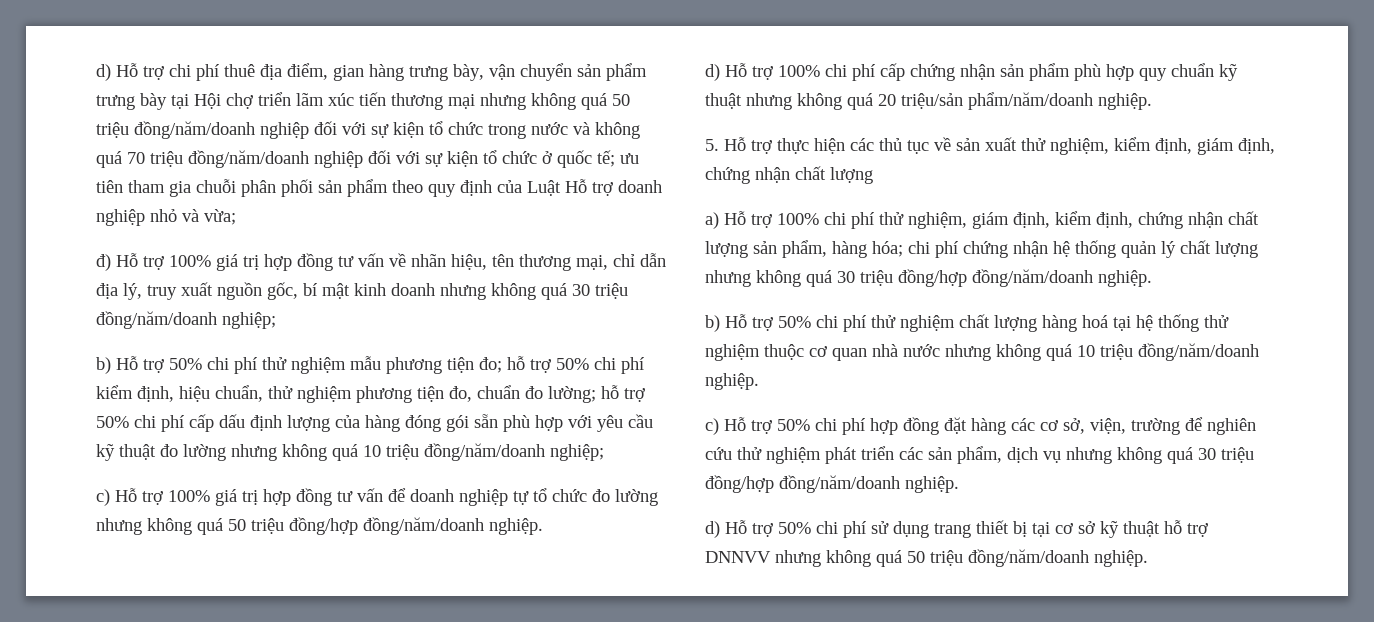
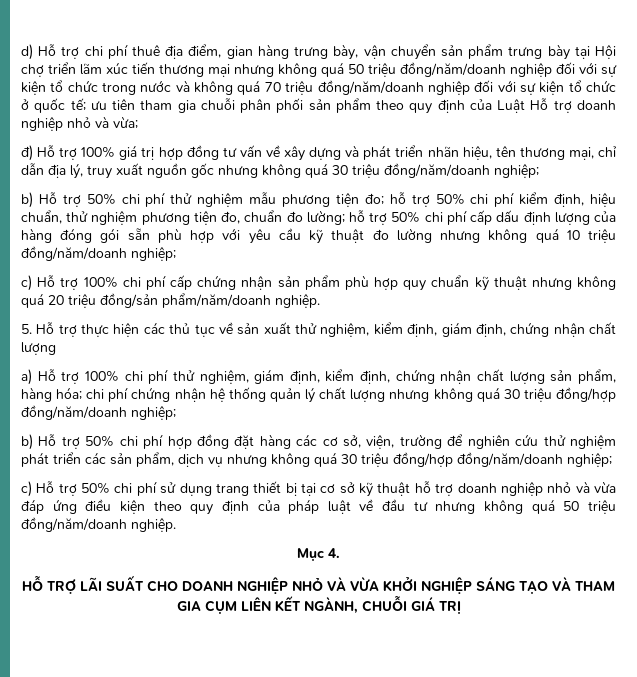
- đ) Hỗ trợ 100% giá trị hợp đồng tư vấn về nhãn hiệu, tên thương mại, chỉ dẫn địa lý, truy xuất nguồn gốc, bí mật kinh doanh nhưng không quá 30 triệu đồng/năm/doanh nghiệp;
+ đ) Hỗ trợ 100% giá trị hợp đồng tư vấn về xây dựng và phát triển nhãn hiệu, tên thương mại, chỉ dẫn địa lý, truy xuất nguồn gốc nhưng không quá 30 triệu đồng/năm/doanh nghiệp;
- c) Hỗ trợ 100% giá trị hợp đồng tư vấn để doanh nghiệp tự tổ chức đo lường nhưng không quá 50 triệu đồng/hợp đồng/năm/doanh nghiệp.
- d) Hỗ trợ 100% chi phí cấp chứng nhận sản phẩm phù hợp quy chuẩn kỹ thuật nhưng không quá 20 triệu/sản phẩm/năm/doanh nghiệp.
+ c) Hỗ trợ 100% chi phí cấp chứng nhận sản phẩm phù hợp quy chuẩn kỹ thuật nhưng không quá 20 triệu đồng/sản phẩm/năm/doanh nghiệp.
- chi phí chứng nhận hệ thống quản lý chất lượng nhưng không quá 30 triệu đồng/hợp đồng/năm/doanh nghiệp.
- b) Hỗ trợ 50% chi phí thử nghiệm chất lượng hàng hoá tại hệ thống thử nghiệm thuộc cơ quan nhà nước nhưng không quá 10 triệu đồng/năm/doanh nghiệp.
- c) Hỗ trợ 50% chi phí hợp đồng đặt hàng các cơ sở, viện, trường để nghiên cứu thử nghiệm phát triển các sản phẩm, dịch vụ nhưng không quá 30 triệu đồng/hợp đồng/năm/doanh nghiệp.
- d) Hỗ trợ 50% chi phí sử dụng trang thiết bị tại cơ sở kỹ thuật hỗ trợ DNNVV nhưng không quá 50 triệu đồng/năm/doanh nghiệp.
+ chi phí chứng nhận hệ thống quản lý chất lượng nhưng không quá 30 triệu đồng/hợp đồng/năm/doanh nghiệp;
+ b) Hỗ trợ 50% chi phí hợp đồng đặt hàng các cơ sở, viện, trường để nghiên cứu thử nghiệm phát triển các sản phẩm, dịch vụ nhưng không quá 30 triệu đồng/hợp đồng/năm/doanh nghiệp;
+ c) Hỗ trợ 50% chi phí sử dụng trang thiết bị tại cơ sở kỹ thuật hỗ trợ doanh nghiệp nhỏ và vừa đáp ứng điều kiện theo quy định của pháp luật về đầu tư nhưng không quá 50 triệu đồng/năm/doanh nghiệp.
+ Mục 4.
+ HỖ TRỢ LÃI SUẤT CHO DOANH NGHIỆP NHỎ VÀ VỪA KHỞI NGHIỆP SÁNG TẠO VÀ THAM GIA CỤM LIÊN KẾT NGÀNH, CHUỖI GIÁ TRỊ

